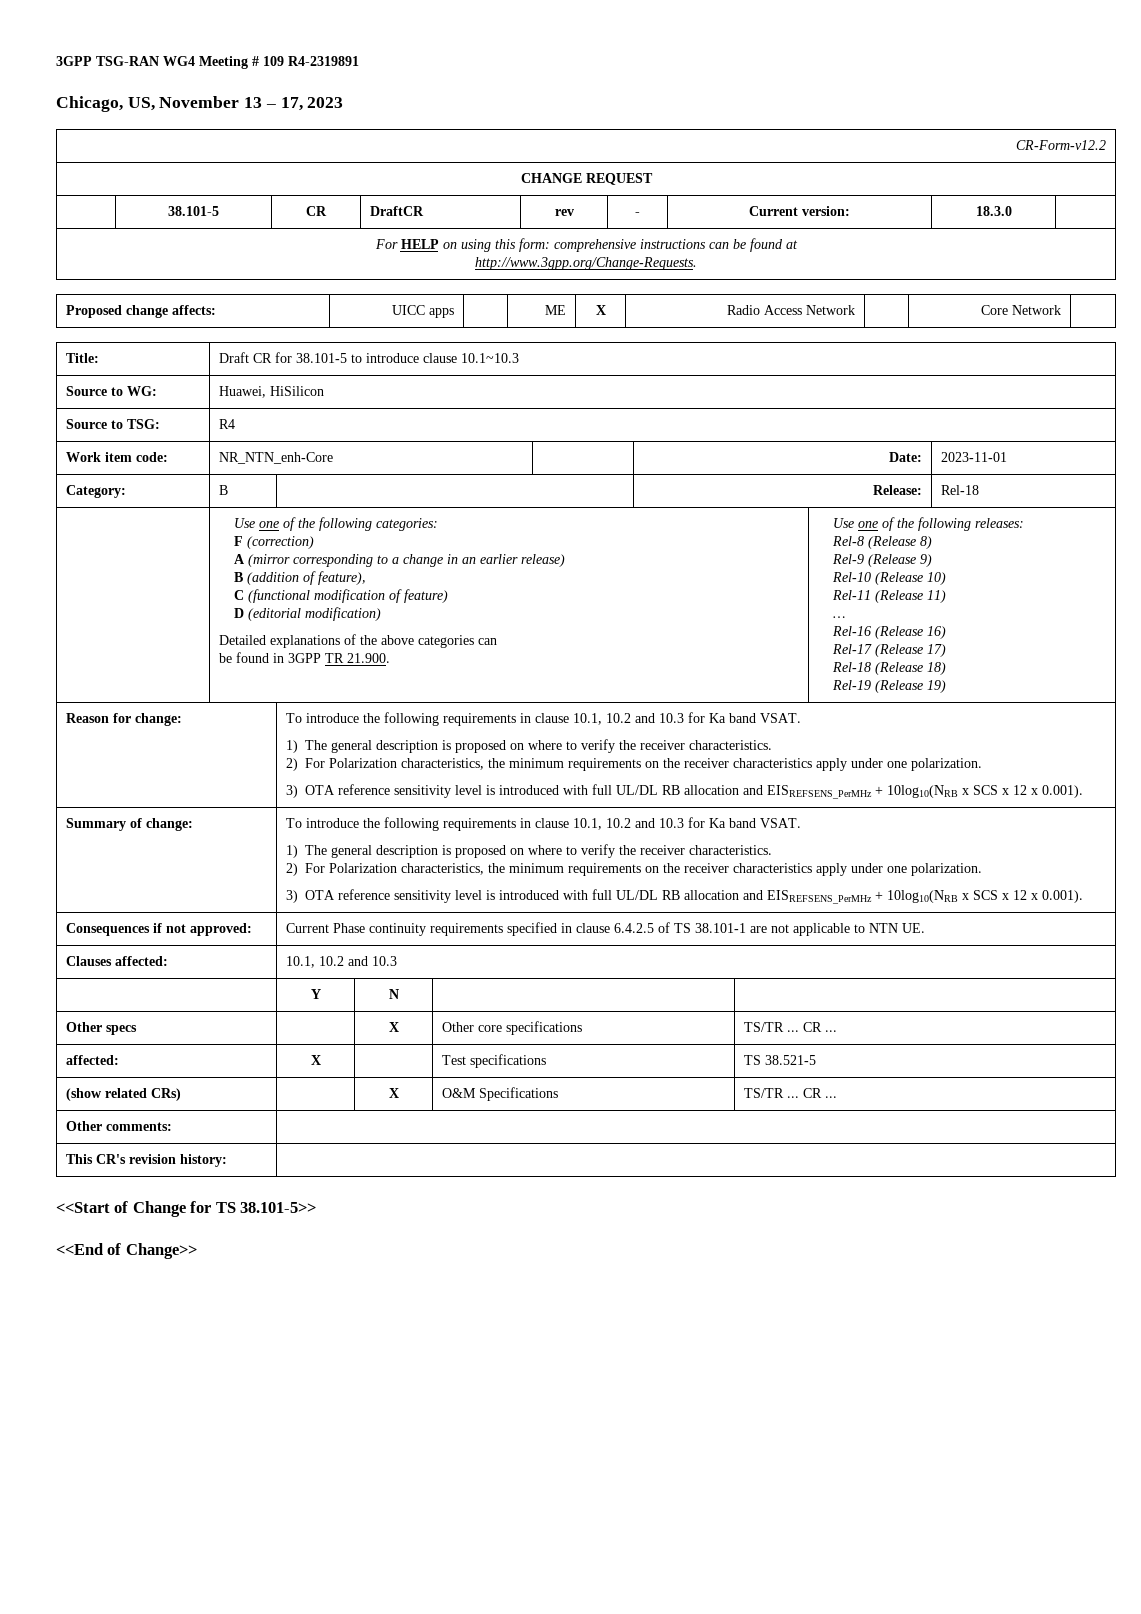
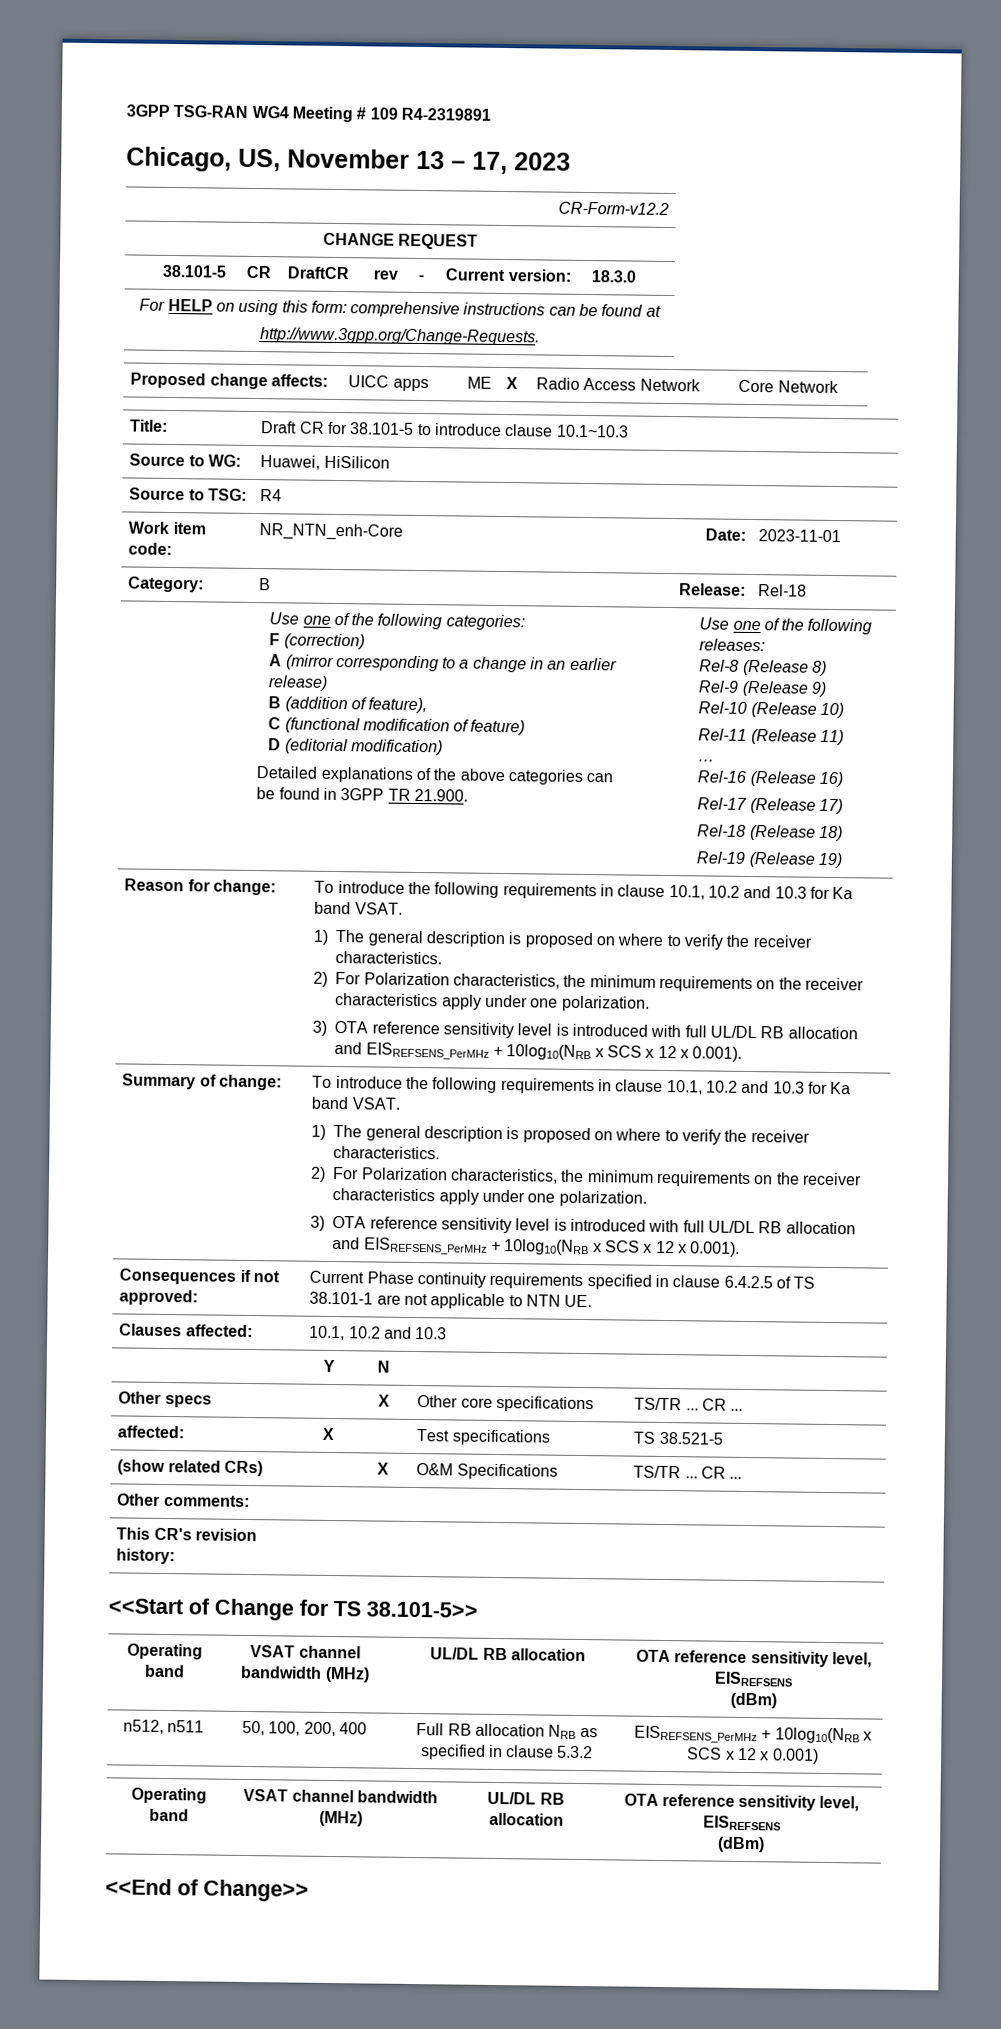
  <<Start of Change for TS 38.101-5>>
+ Operating band | VSAT channel bandwidth (MHz) | UL/DL RB allocation | OTA reference sensitivity level, EISREFSENS
+ (dBm)
+ n512, n511 | 50, 100, 200, 400 | Full RB allocation NRB as specified in clause 5.3.2 | EISREFSENS_PerMHz + 10log10(NRB x SCS x 12 x 0.001)
+ Operating band | VSAT channel bandwidth (MHz) | UL/DL RB allocation | OTA reference sensitivity level, EISREFSENS
+ (dBm)

